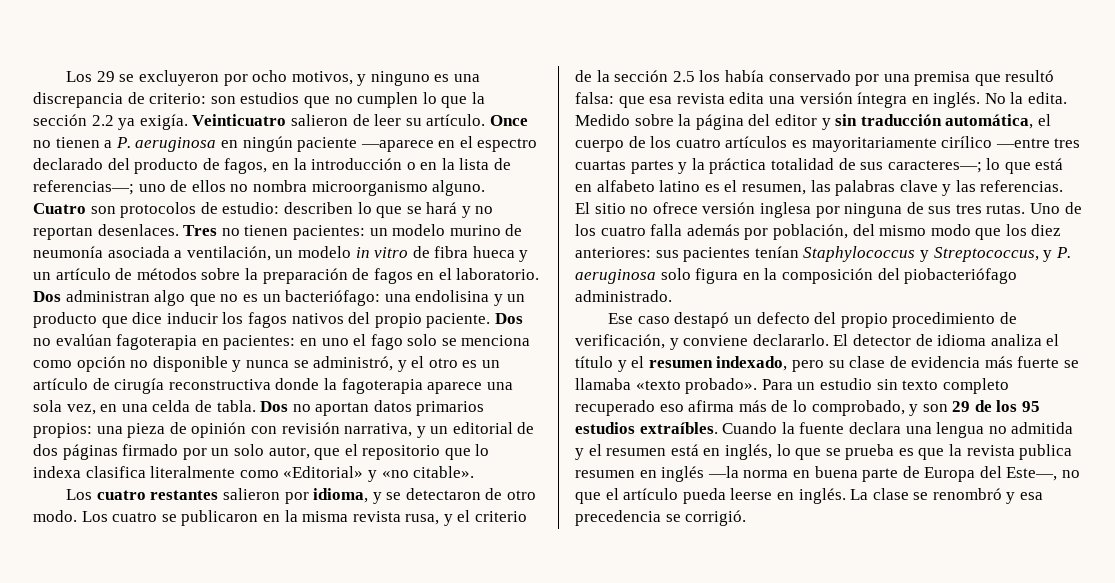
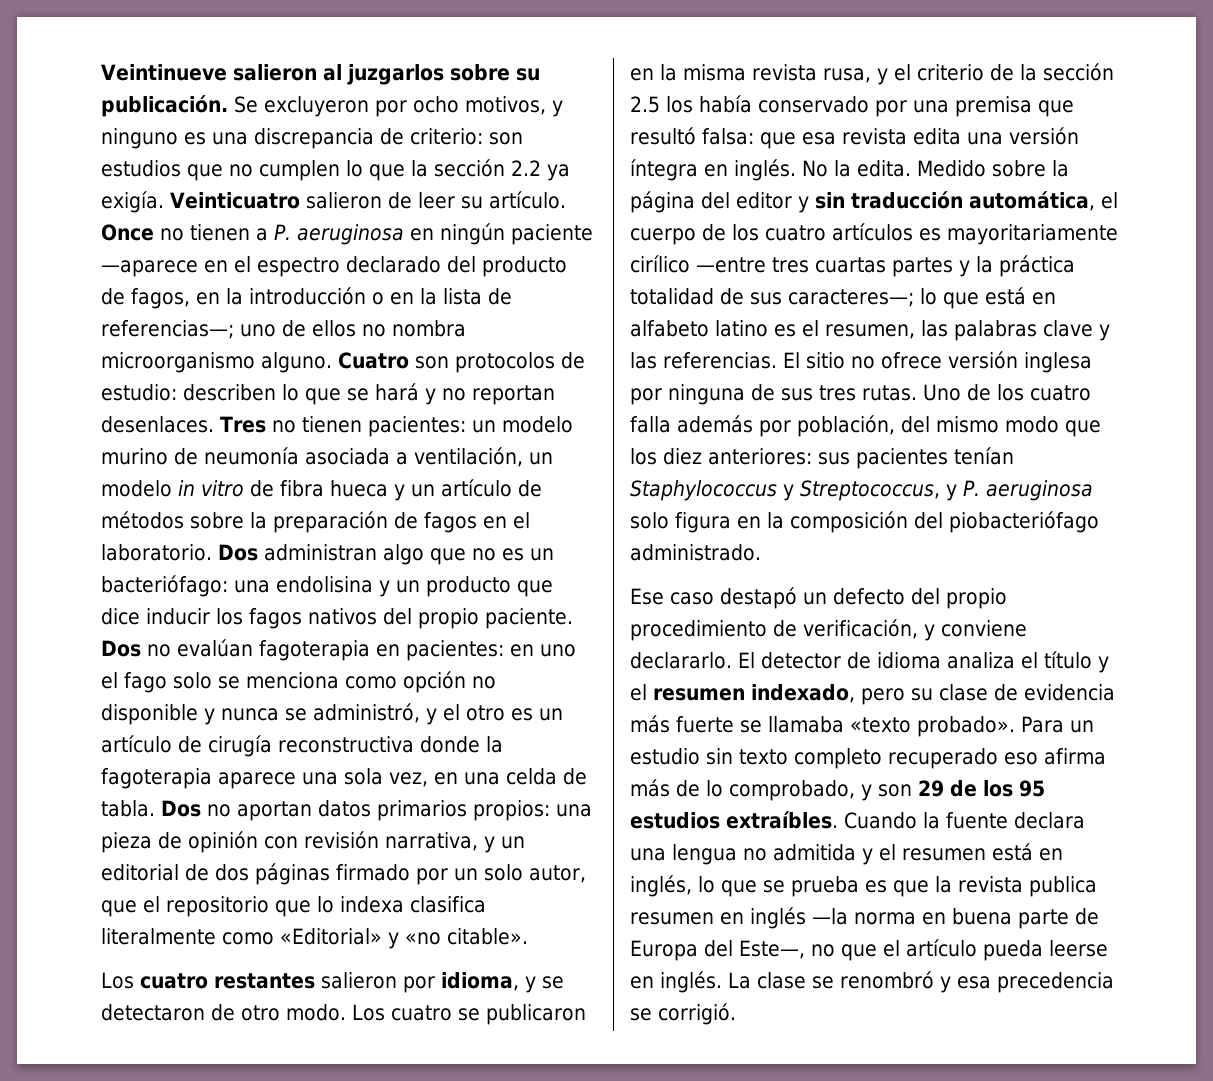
- Los 29 se excluyeron por ocho motivos, y ninguno es una discrepancia de criterio: son estudios que no cumplen lo que la sección 2.2 ya exigía.
+ Veintinueve salieron al juzgarlos sobre su publicación. Se excluyeron por ocho motivos, y ninguno es una discrepancia de criterio: son estudios que no cumplen lo que la sección 2.2 ya exigía.

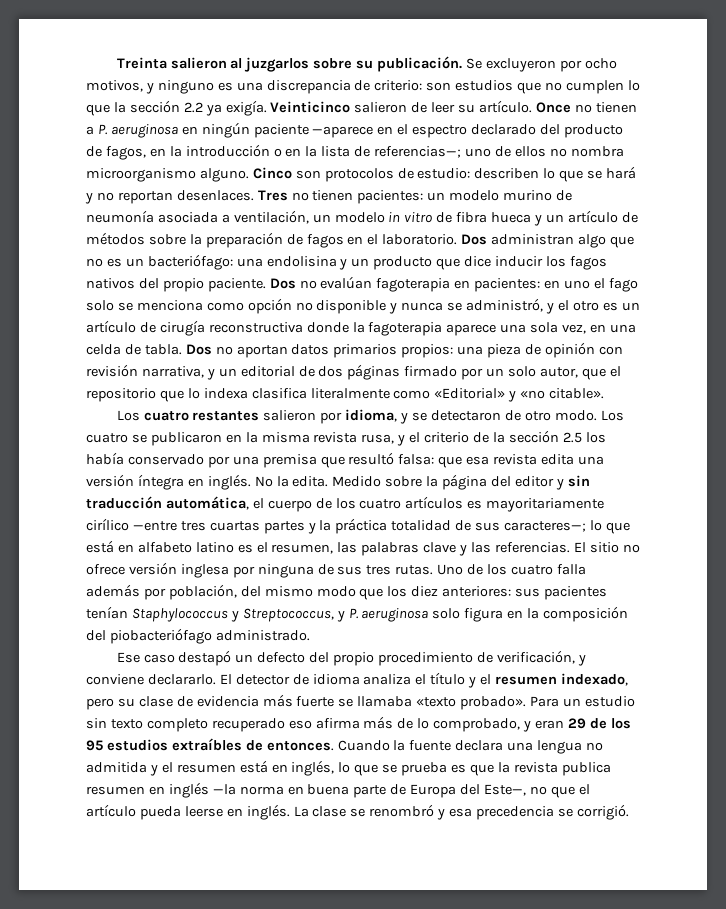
- Veintinueve salieron al juzgarlos sobre su publicación.
+ Treinta salieron al juzgarlos sobre su publicación.
- Veinticuatro salieron de leer su artículo.
+ Veinticinco salieron de leer su artículo.
- Cuatro son protocolos de estudio: describen lo que se hará y no reportan desenlaces.
+ Cinco son protocolos de estudio: describen lo que se hará y no reportan desenlaces.
- Para un estudio sin texto completo recuperado eso afirma más de lo comprobado, y son 29 de los 95 estudios extraíbles.
+ Para un estudio sin texto completo recuperado eso afirma más de lo comprobado, y eran 29 de los 95 estudios extraíbles de entonces.

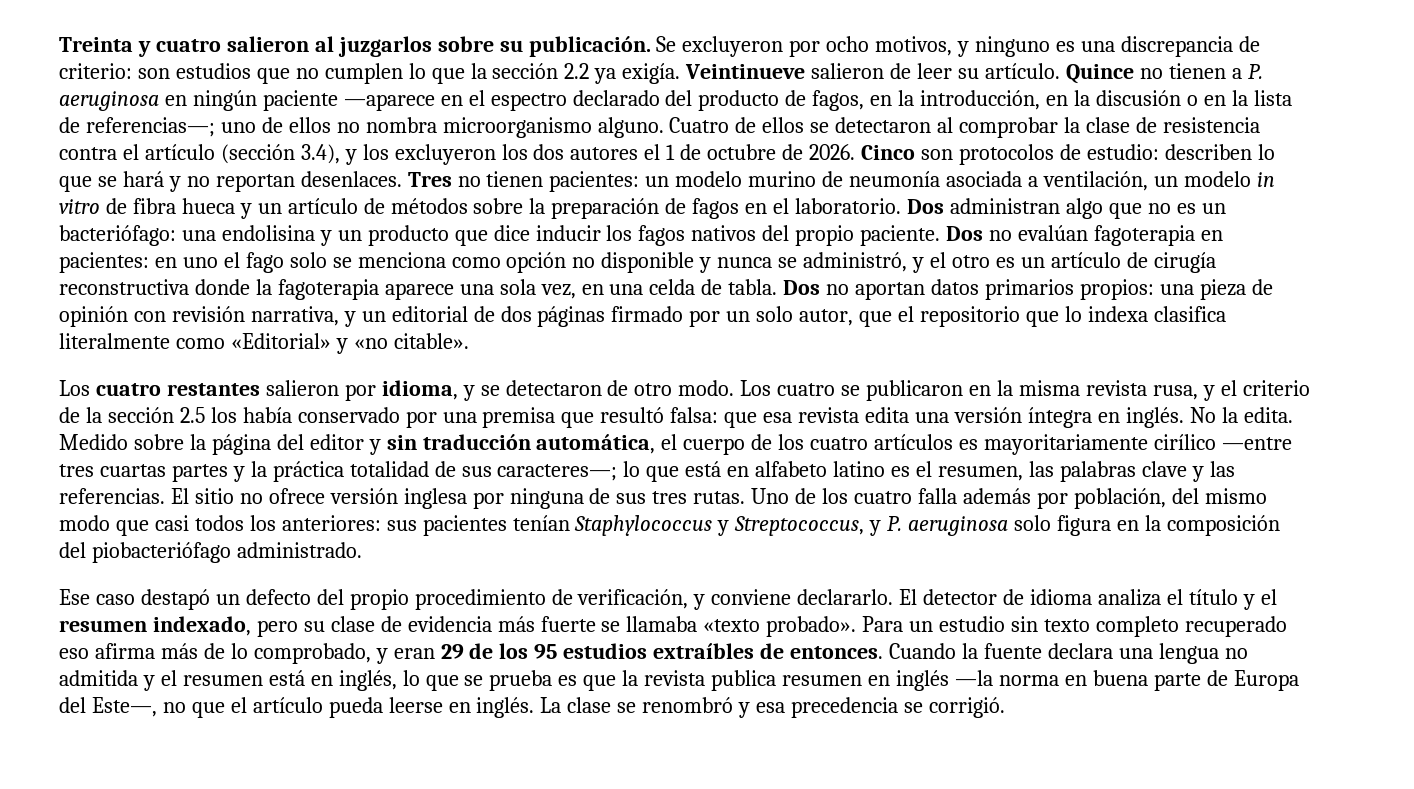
- Treinta salieron al juzgarlos sobre su publicación.
+ Treinta y cuatro salieron al juzgarlos sobre su publicación.
- Veinticinco salieron de leer su artículo.
+ Veintinueve salieron de leer su artículo.
- Once no tienen a P. aeruginosa en ningún paciente —aparece en el espectro declarado del producto de fagos, en la introducción o en la lista de referencias—; uno de ellos no nombra microorganismo alguno.
+ Quince no tienen a P. aeruginosa en ningún paciente —aparece en el espectro declarado del producto de fagos, en la introducción, en la discusión o en la lista de referencias—; uno de ellos no nombra microorganismo alguno.
+ Cuatro de ellos se detectaron al comprobar la clase de resistencia contra el artículo (sección 3.4), y los excluyeron los dos autores el 1 de octubre de 2026.
- Uno de los cuatro falla además por población, del mismo modo que los diez anteriores: sus pacientes tenían Staphylococcus y Streptococcus, y P. aeruginosa solo figura en la composición del piobacteriófago administrado.
+ Uno de los cuatro falla además por población, del mismo modo que casi todos los anteriores: sus pacientes tenían Staphylococcus y Streptococcus, y P. aeruginosa solo figura en la composición del piobacteriófago administrado.

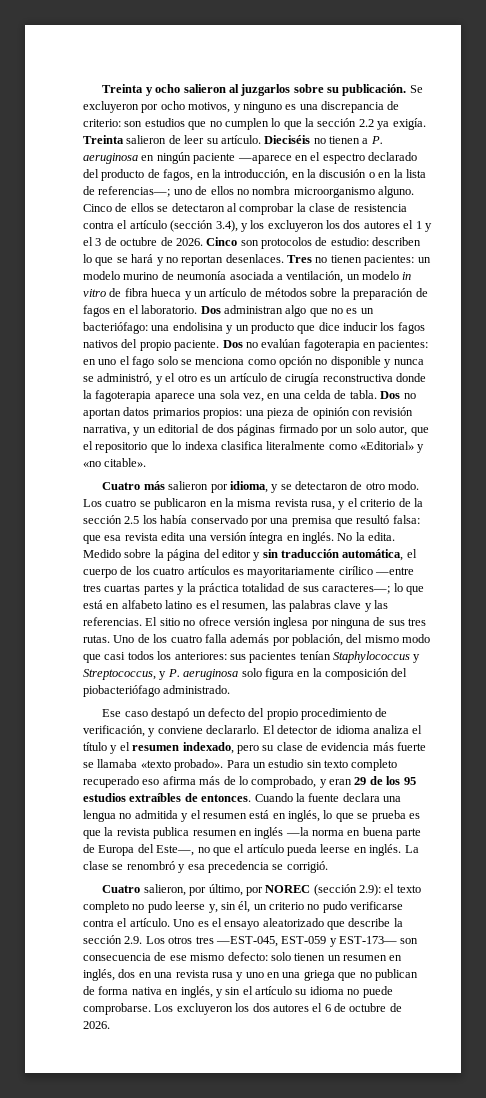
- Treinta y cuatro salieron al juzgarlos sobre su publicación.
+ Treinta y ocho salieron al juzgarlos sobre su publicación.
- Veintinueve salieron de leer su artículo.
+ Treinta salieron de leer su artículo.
- Quince no tienen a P. aeruginosa en ningún paciente —aparece en el espectro declarado del producto de fagos, en la introducción, en la discusión o en la lista de referencias—; uno de ellos no nombra microorganismo alguno.
+ Dieciséis no tienen a P. aeruginosa en ningún paciente —aparece en el espectro declarado del producto de fagos, en la introducción, en la discusión o en la lista de referencias—; uno de ellos no nombra microorganismo alguno.
- Cuatro de ellos se detectaron al comprobar la clase de resistencia contra el artículo (sección 3.4), y los excluyeron los dos autores el 1 de octubre de 2026.
+ Cinco de ellos se detectaron al comprobar la clase de resistencia contra el artículo (sección 3.4), y los excluyeron los dos autores el 1 y el 3 de octubre de 2026.
- Los cuatro restantes salieron por idioma, y se detectaron de otro modo.
+ Cuatro más salieron por idioma, y se detectaron de otro modo.
+ Cuatro salieron, por último, por NOREC (sección 2.9): el texto completo no pudo leerse y, sin él, un criterio no pudo verificarse contra el artículo. Uno es el ensayo aleatorizado que describe la sección 2.9. Los otros tres —EST-045, EST-059 y EST-173— son consecuencia de ese mismo defecto: solo tienen un resumen en inglés, dos en una revista rusa y uno en una griega que no publican de forma nativa en inglés, y sin el artículo su idioma no puede comprobarse. Los excluyeron los dos autores el 6 de octubre de 2026.

